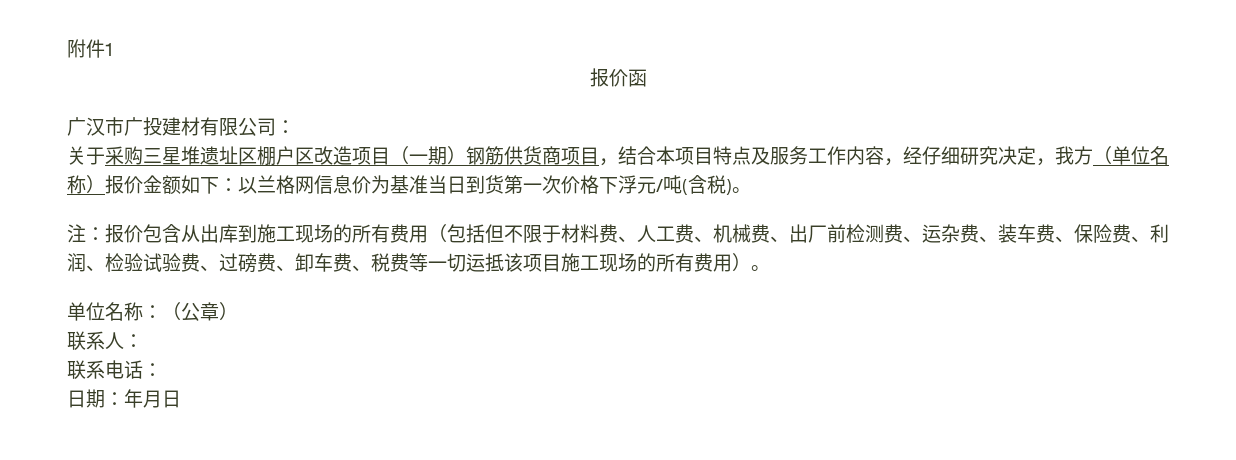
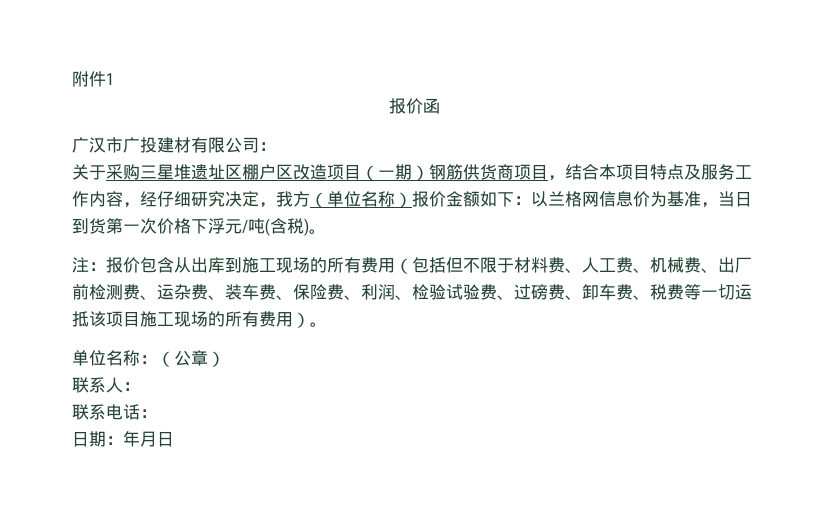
- 关于采购三星堆遗址区棚户区改造项目（一期）钢筋供货商项目，结合本项目特点及服务工作内容，经仔细研究决定，我方（单位名称）报价金额如下：以兰格网信息价为基准当日到货第一次价格下浮元/吨(含税)。
+ 关于采购三星堆遗址区棚户区改造项目（一期）钢筋供货商项目，结合本项目特点及服务工作内容，经仔细研究决定，我方（单位名称）报价金额如下：以兰格网信息价为基准，当日到货第一次价格下浮元/吨(含税)。

